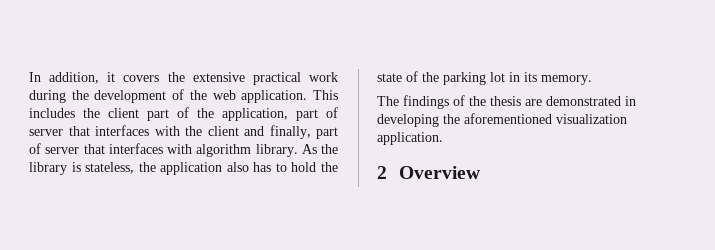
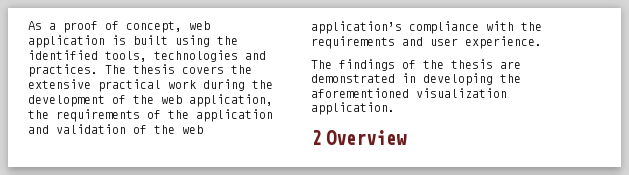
- In addition, it covers the extensive practical work during the development of the web application. This includes the client part of the application, part of server that interfaces with the client and finally, part of server that interfaces with algorithm library. As the library is stateless, the application also has to hold the state of the parking lot in its memory.
+ As a proof of concept, web application is built using the identified tools, technologies and practices. The thesis covers the extensive practical work during the development of the web application, the requirements of the application and validation of the web application’s compliance with the requirements and user experience.

